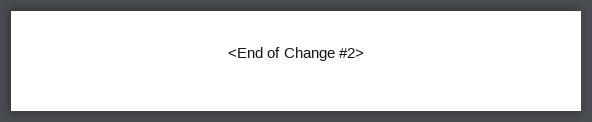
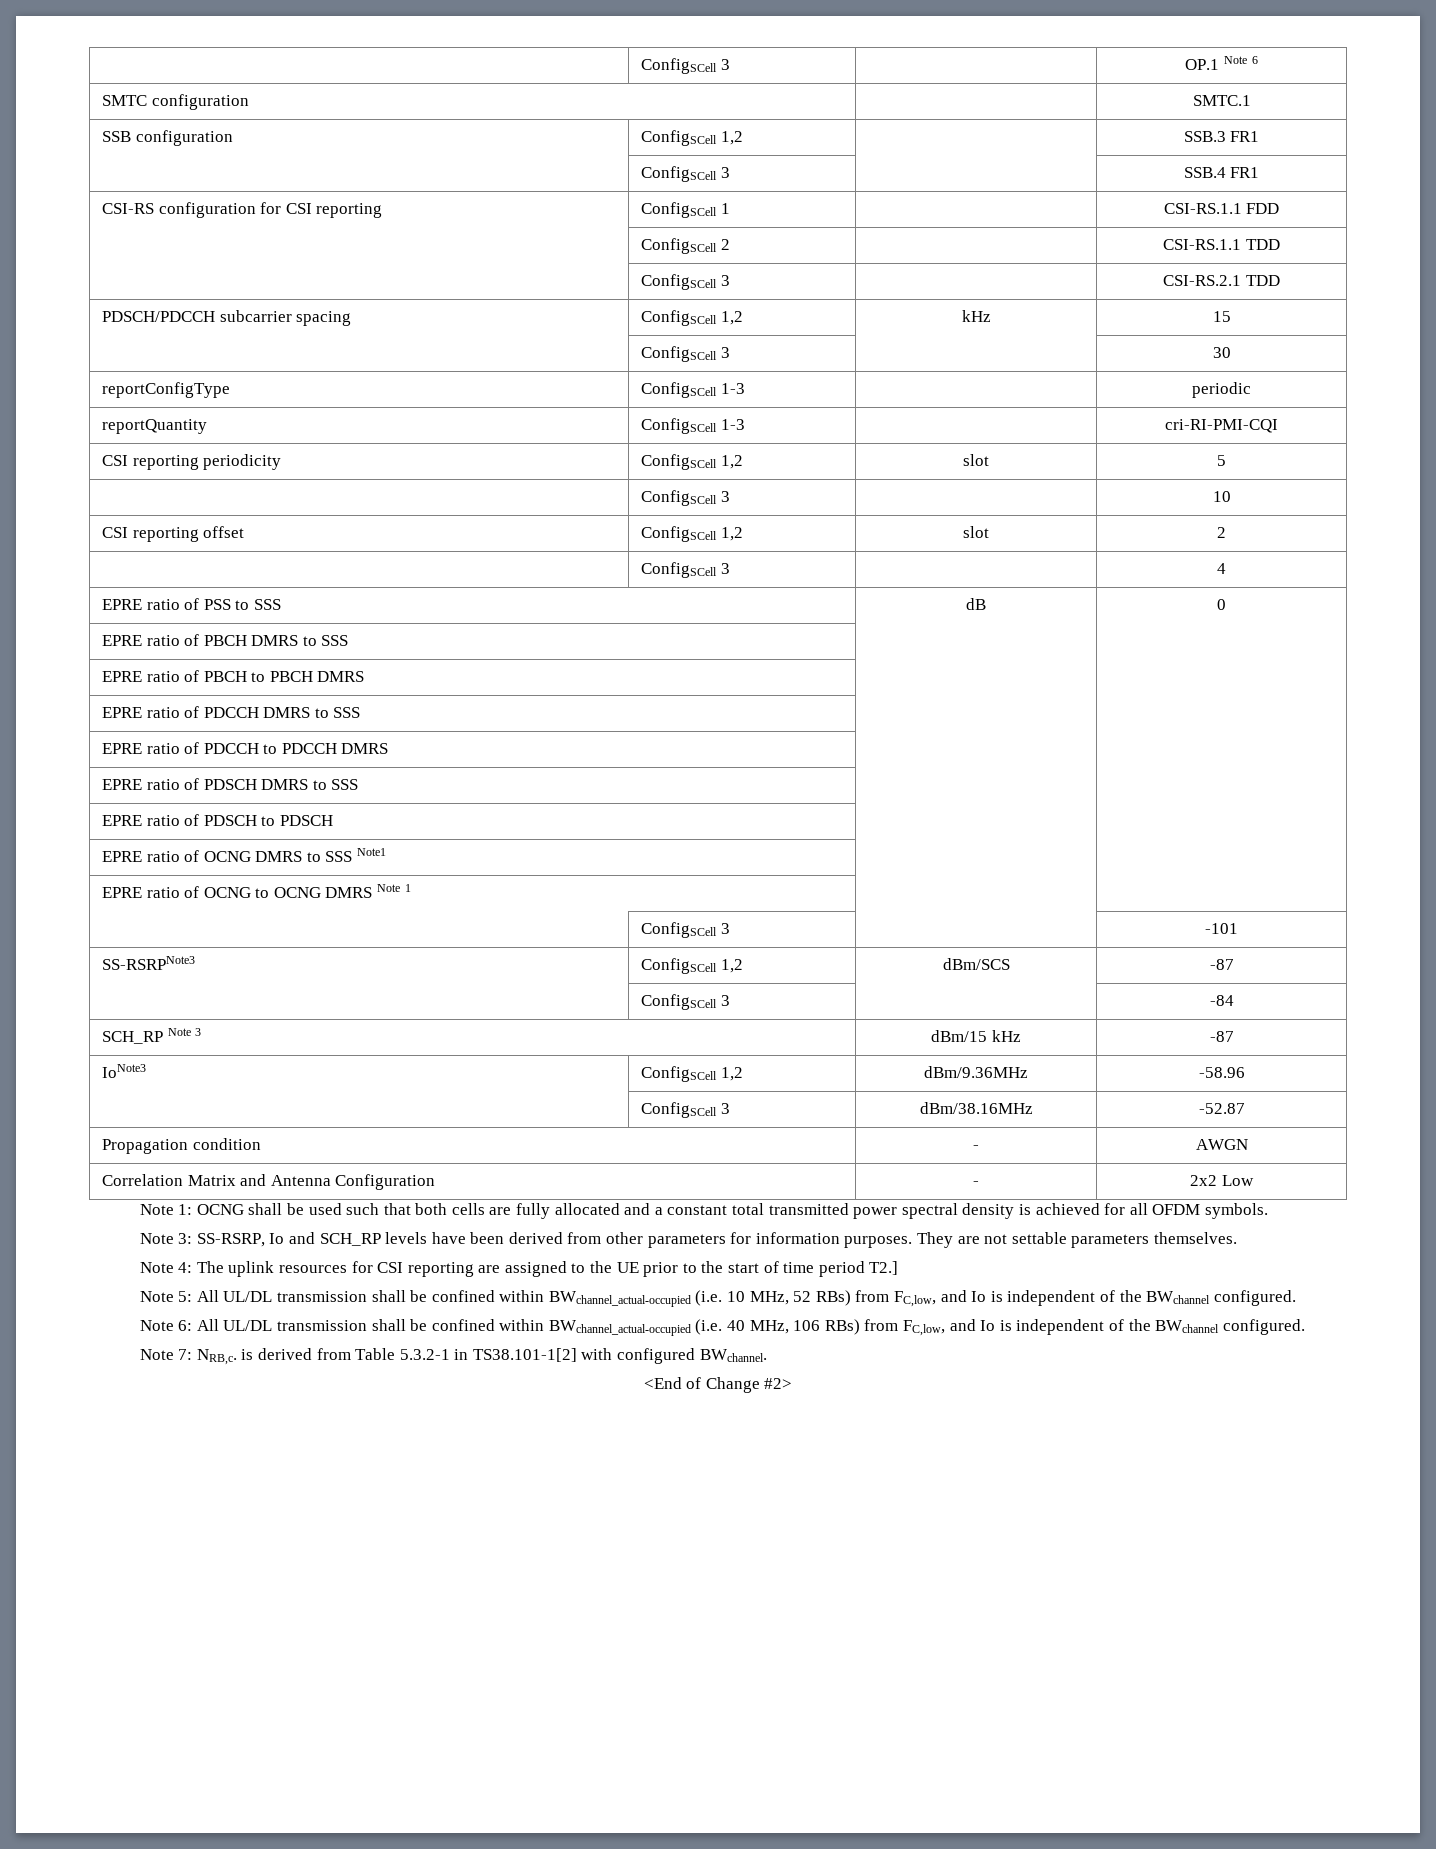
+ | ConfigSCell 3 | | OP.1 Note 6
+ SMTC configuration | | SMTC.1
+ SSB configuration | ConfigSCell 1,2 | | SSB.3 FR1
+ | ConfigSCell 3 | | SSB.4 FR1
+ CSI-RS configuration for CSI reporting | ConfigSCell 1 | | CSI-RS.1.1 FDD
+ | ConfigSCell 2 | | CSI-RS.1.1 TDD
+ | ConfigSCell 3 | | CSI-RS.2.1 TDD
+ PDSCH/PDCCH subcarrier spacing | ConfigSCell 1,2 | kHz | 15
+ | ConfigSCell 3 | | 30
+ reportConfigType | ConfigSCell 1-3 | | periodic
+ reportQuantity | ConfigSCell 1-3 | | cri-RI-PMI-CQI
+ CSI reporting periodicity | ConfigSCell 1,2 | slot | 5
+ | ConfigSCell 3 | | 10
+ CSI reporting offset | ConfigSCell 1,2 | slot | 2
+ | ConfigSCell 3 | | 4
+ EPRE ratio of PSS to SSS | dB | 0
+ EPRE ratio of PBCH DMRS to SSS | |
+ EPRE ratio of PBCH to PBCH DMRS | |
+ EPRE ratio of PDCCH DMRS to SSS | |
+ EPRE ratio of PDCCH to PDCCH DMRS | |
+ EPRE ratio of PDSCH DMRS to SSS | |
+ EPRE ratio of PDSCH to PDSCH | |
+ EPRE ratio of OCNG DMRS to SSS Note1 | |
+ EPRE ratio of OCNG to OCNG DMRS Note 1 | |
+ | ConfigSCell 3 | | -101
+ SS-RSRPNote3 | ConfigSCell 1,2 | dBm/SCS | -87
+ | ConfigSCell 3 | | -84
+ SCH_RP Note 3 | dBm/15 kHz | -87
+ IoNote3 | ConfigSCell 1,2 | dBm/9.36MHz | -58.96
+ | ConfigSCell 3 | dBm/38.16MHz | -52.87
+ Propagation condition | - | AWGN
+ Correlation Matrix and Antenna Configuration | - | 2x2 Low
+ Note 1: OCNG shall be used such that both cells are fully allocated and a constant total transmitted power spectral density is achieved for all OFDM symbols.
+ Note 3: SS-RSRP, Io and SCH_RP levels have been derived from other parameters for information purposes. They are not settable parameters themselves.
+ Note 4: The uplink resources for CSI reporting are assigned to the UE prior to the start of time period T2.]
+ Note 5: All UL/DL transmission shall be confined within BWchannel_actual-occupied (i.e. 10 MHz, 52 RBs) from FC,low, and Io is independent of the BWchannel configured.
+ Note 6: All UL/DL transmission shall be confined within BWchannel_actual-occupied (i.e. 40 MHz, 106 RBs) from FC,low, and Io is independent of the BWchannel configured.
+ Note 7: NRB,c. is derived from Table 5.3.2-1 in TS38.101-1[2] with configured BWchannel.

